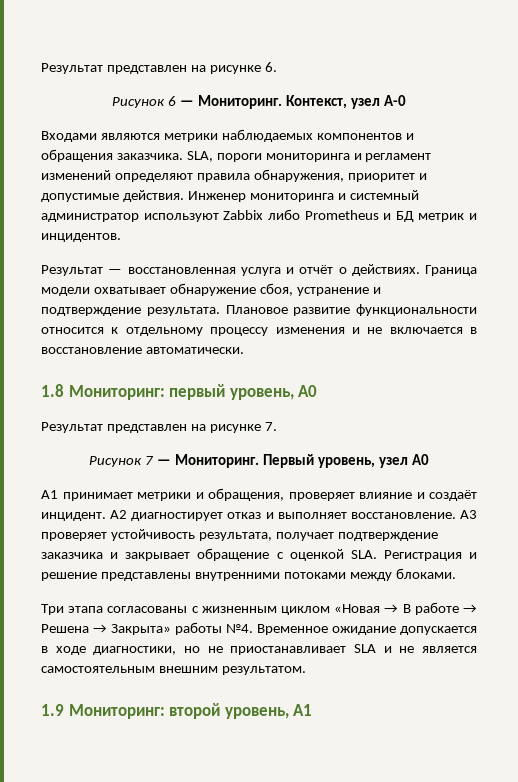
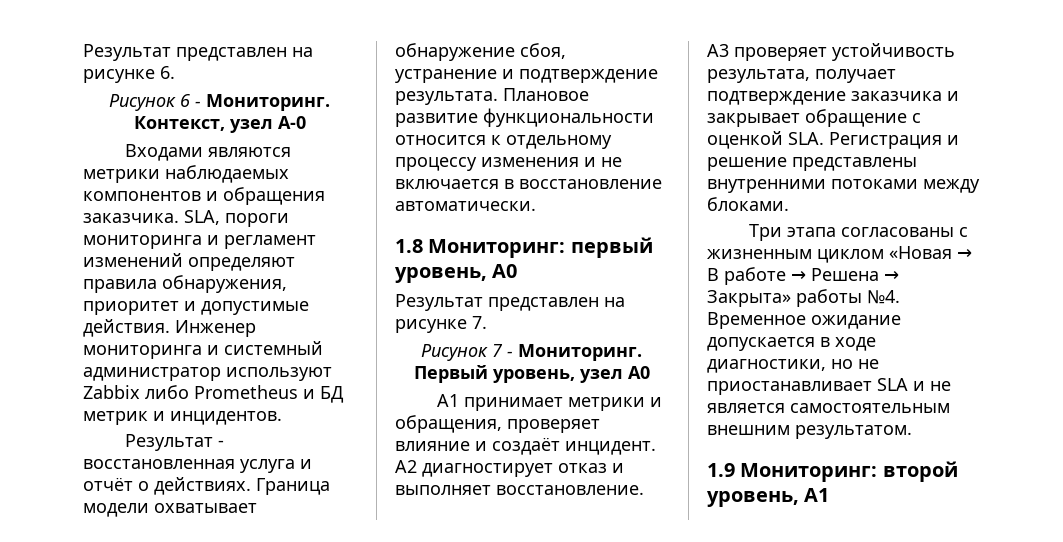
- Рисунок 6 — Мониторинг.
+ Рисунок 6 - Мониторинг.
- Результат — восстановленная услуга и отчёт о действиях.
+ Результат - восстановленная услуга и отчёт о действиях.
- Рисунок 7 — Мониторинг.
+ Рисунок 7 - Мониторинг.

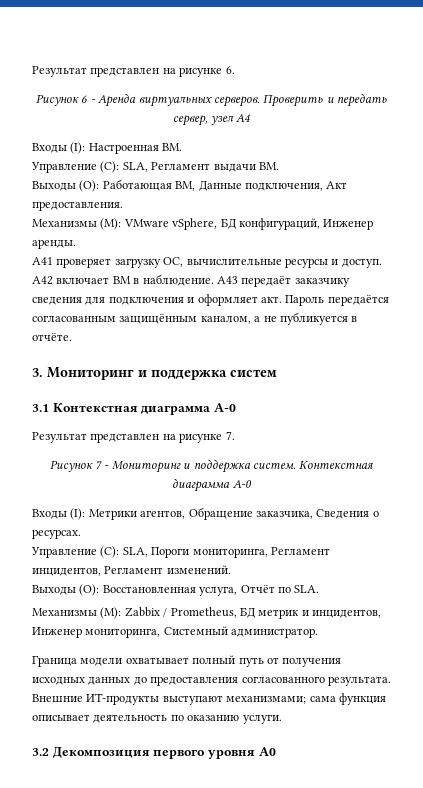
- Рисунок 6 - Мониторинг. Контекст, узел A-0
- Входами являются метрики наблюдаемых компонентов и обращения заказчика. SLA, пороги мониторинга и регламент изменений определяют правила обнаружения, приоритет и допустимые действия. Инженер мониторинга и системный администратор используют Zabbix либо Prometheus и БД метрик и инцидентов.
- Результат - восстановленная услуга и отчёт о действиях. Граница модели охватывает обнаружение сбоя, устранение и подтверждение результата. Плановое развитие функциональности относится к отдельному процессу изменения и не включается в восстановление автоматически.
- 1.8 Мониторинг: первый уровень, A0
+ Рисунок 6 - Аренда виртуальных серверов. Проверить и передать сервер, узел A4
+ Входы (I): Настроенная ВМ.
+ Управление (C): SLA, Регламент выдачи ВМ.
+ Выходы (O): Работающая ВМ, Данные подключения, Акт предоставления.
+ Механизмы (M): VMware vSphere, БД конфигураций, Инженер аренды.
+ A41 проверяет загрузку ОС, вычислительные ресурсы и доступ. A42 включает ВМ в наблюдение. A43 передаёт заказчику сведения для подключения и оформляет акт. Пароль передаётся согласованным защищённым каналом, а не публикуется в отчёте.
+ 3. Мониторинг и поддержка систем
+ 3.1 Контекстная диаграмма A-0
- Рисунок 7 - Мониторинг. Первый уровень, узел A0
- A1 принимает метрики и обращения, проверяет влияние и создаёт инцидент. A2 диагностирует отказ и выполняет восстановление. A3 проверяет устойчивость результата, получает подтверждение заказчика и закрывает обращение с оценкой SLA. Регистрация и решение представлены внутренними потоками между блоками.
- Три этапа согласованы с жизненным циклом «Новая → В работе → Решена → Закрыта» работы №4. Временное ожидание допускается в ходе диагностики, но не приостанавливает SLA и не является самостоятельным внешним результатом.
- 1.9 Мониторинг: второй уровень, A1
+ Рисунок 7 - Мониторинг и поддержка систем. Контекстная диаграмма A-0
+ Входы (I): Метрики агентов, Обращение заказчика, Сведения о ресурсах.
+ Управление (C): SLA, Пороги мониторинга, Регламент инцидентов, Регламент изменений.
+ Выходы (O): Восстановленная услуга, Отчёт по SLA.
+ Механизмы (M): Zabbix / Prometheus, БД метрик и инцидентов, Инженер мониторинга, Системный администратор.
+ Граница модели охватывает полный путь от получения исходных данных до предоставления согласованного результата. Внешние ИТ-продукты выступают механизмами; сама функция описывает деятельность по оказанию услуги.
+ 3.2 Декомпозиция первого уровня A0

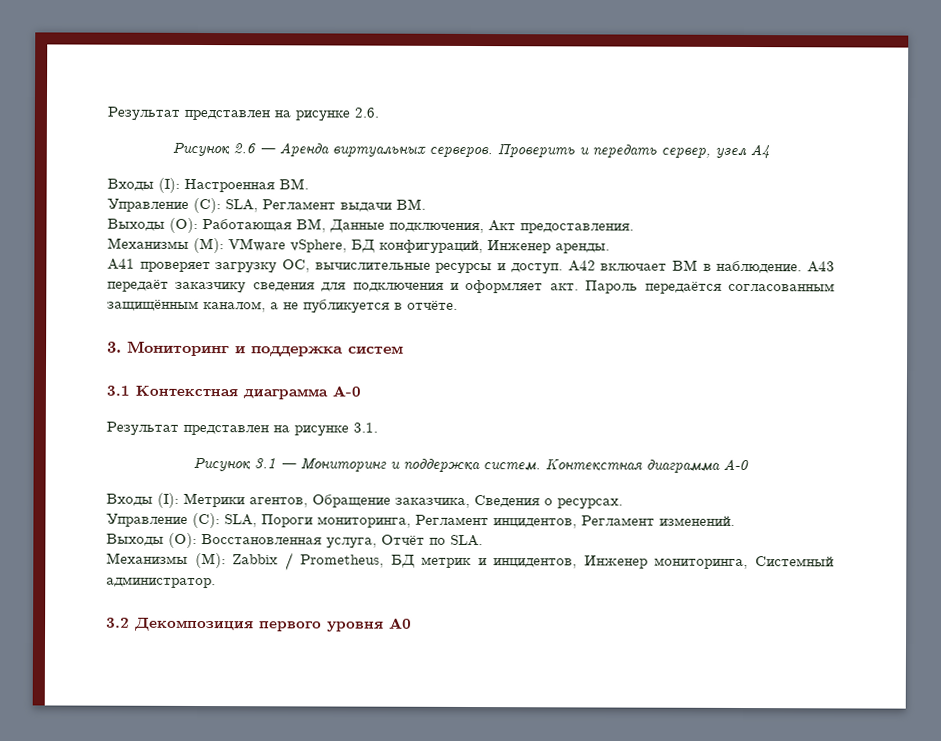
- Результат представлен на рисунке 6.
- Рисунок 6 - Аренда виртуальных серверов.
+ Результат представлен на рисунке 2.6.
+ Рисунок 2.6 — Аренда виртуальных серверов.
- Результат представлен на рисунке 7.
- Рисунок 7 - Мониторинг и поддержка систем.
+ Результат представлен на рисунке 3.1.
+ Рисунок 3.1 — Мониторинг и поддержка систем.
- Граница модели охватывает полный путь от получения исходных данных до предоставления согласованного результата. Внешние ИТ-продукты выступают механизмами; сама функция описывает деятельность по оказанию услуги.

